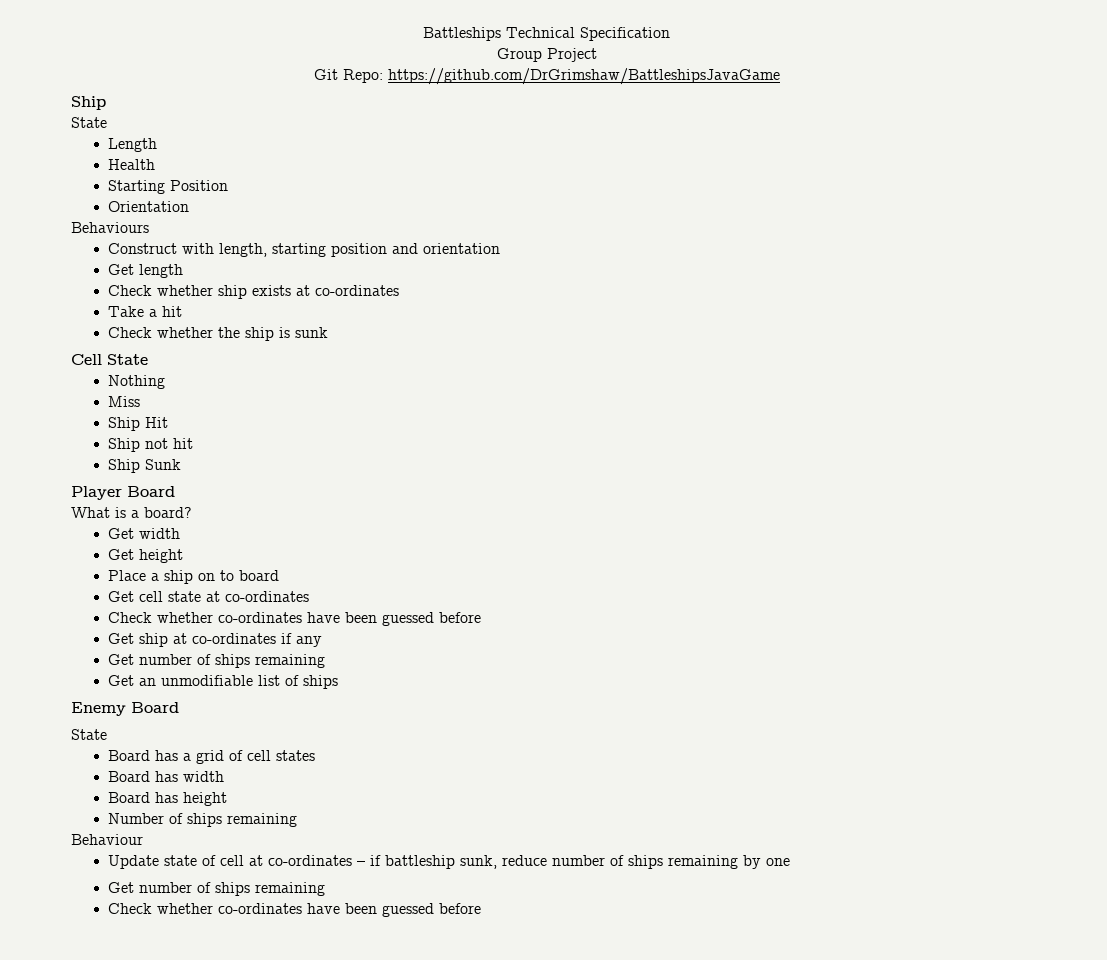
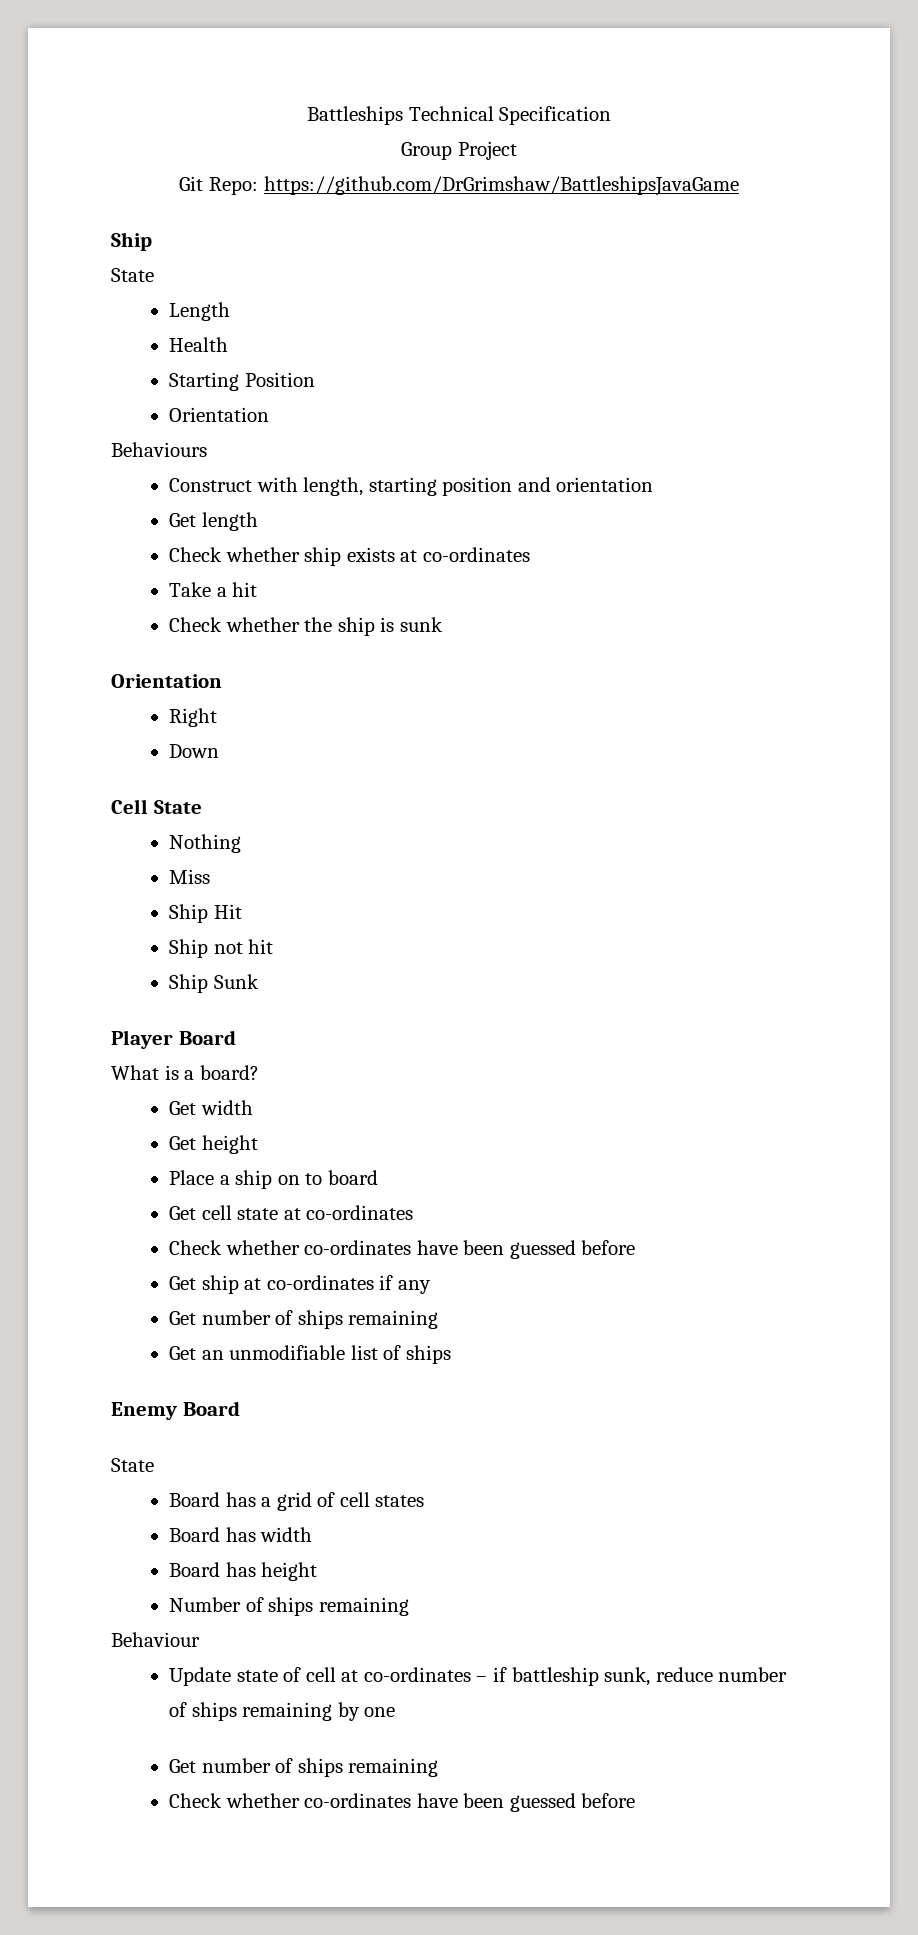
  Check whether the ship is sunk
+ Orientation
+ Right
+ Down

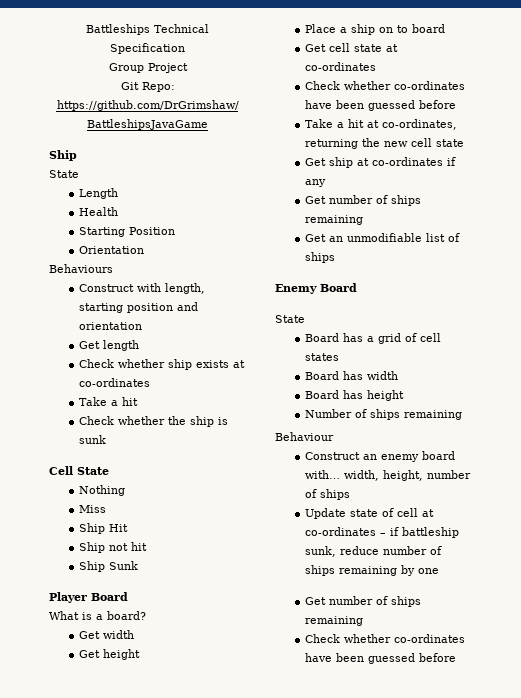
  Check whether the ship is sunk
- Orientation
- Right
- Down
+ Take a hit at co-ordinates, returning the new cell state
+ Construct an enemy board with… width, height, number of ships

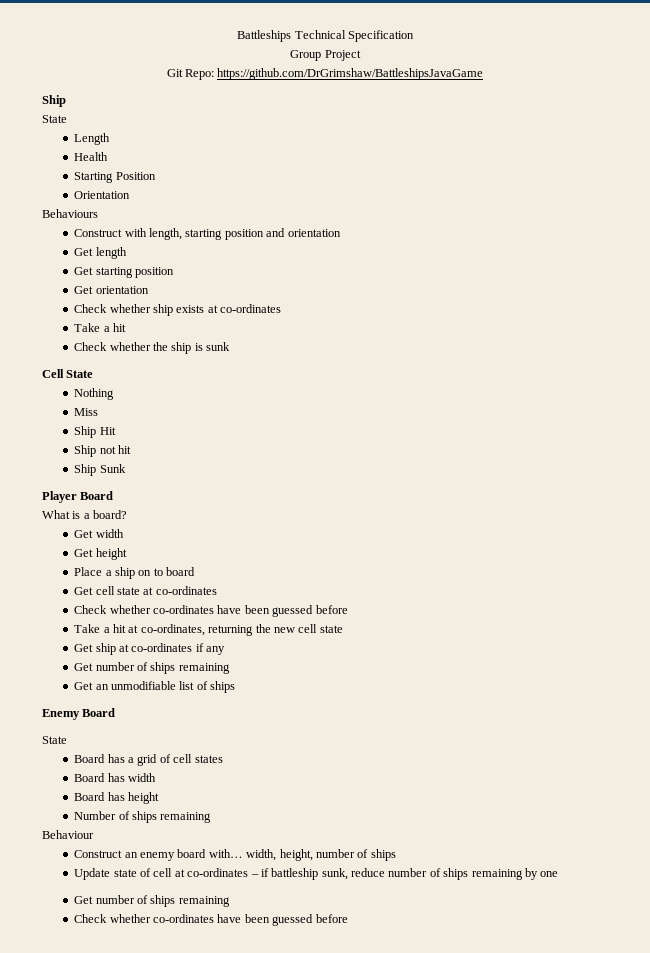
+ Get starting position
+ Get orientation

